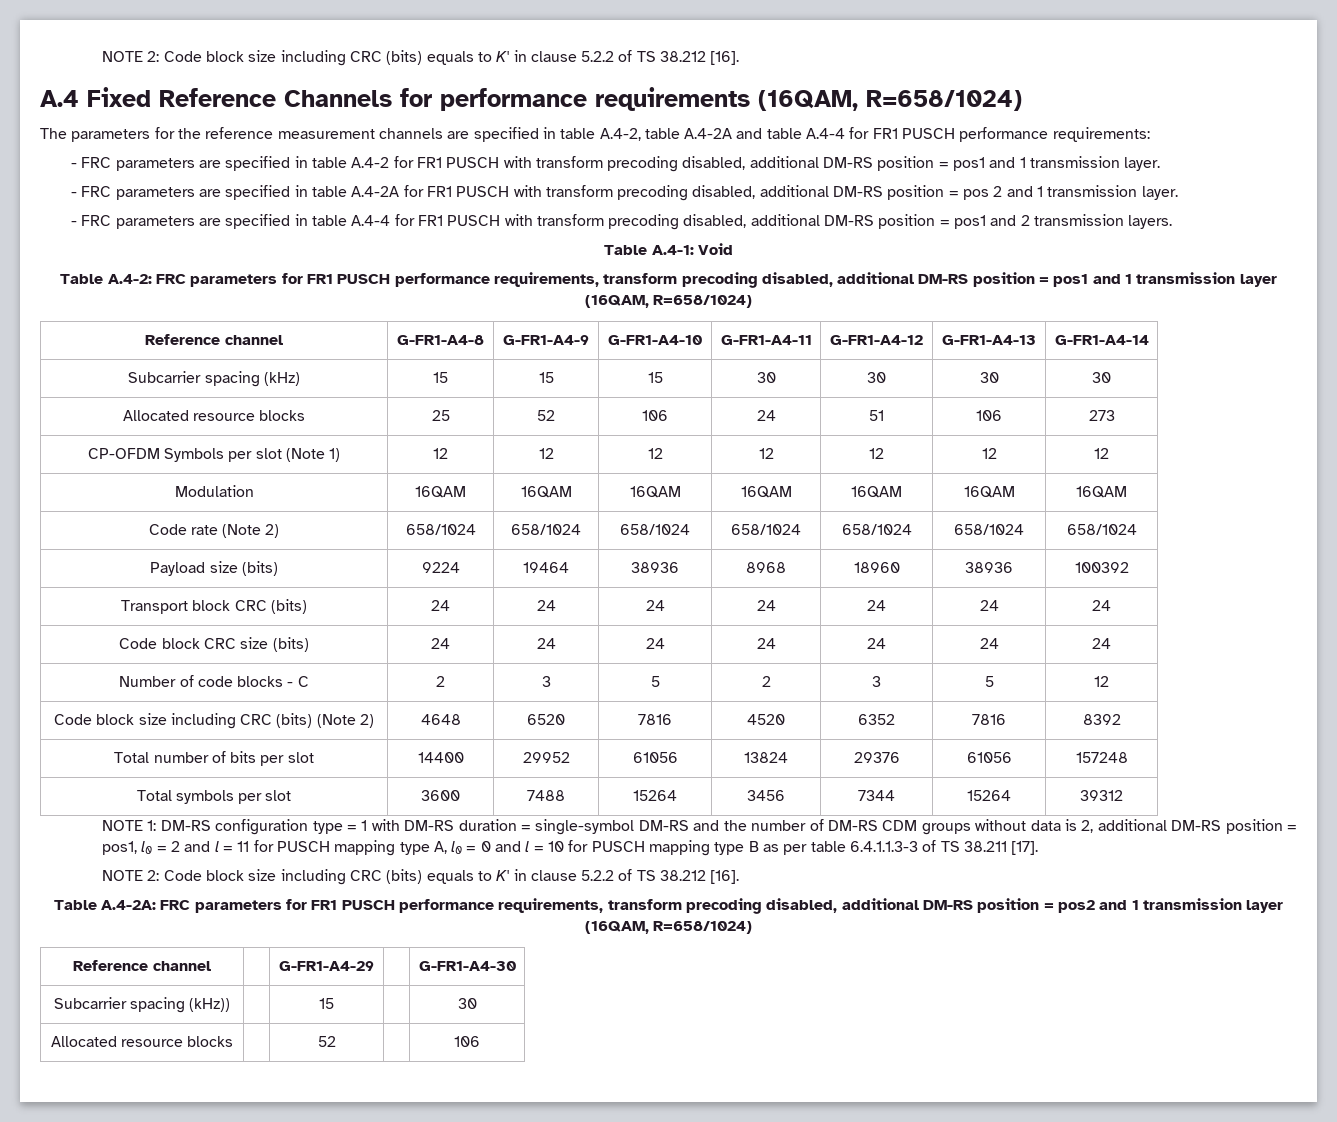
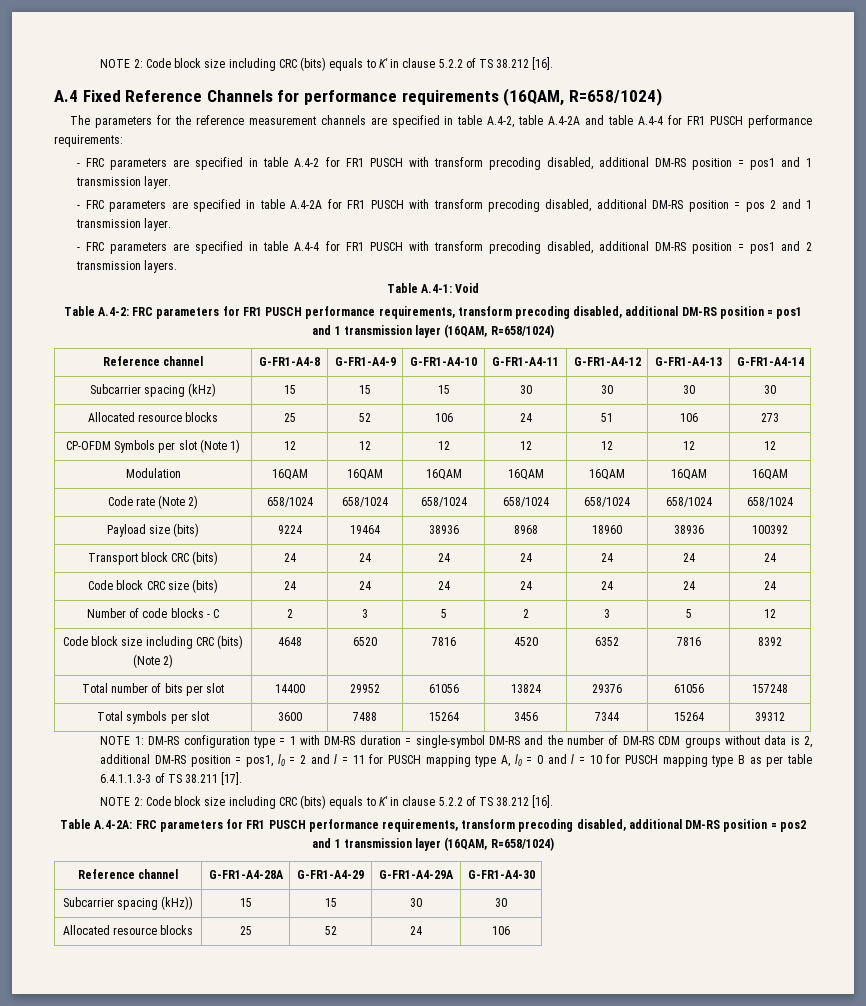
- Reference channel | | G-FR1-A4-29 | | G-FR1-A4-30
+ Reference channel | G-FR1-A4-28A | G-FR1-A4-29 | G-FR1-A4-29A | G-FR1-A4-30
- Subcarrier spacing (kHz)) | | 15 | | 30
- Allocated resource blocks | | 52 | | 106
+ Subcarrier spacing (kHz)) | 15 | 15 | 30 | 30
+ Allocated resource blocks | 25 | 52 | 24 | 106

